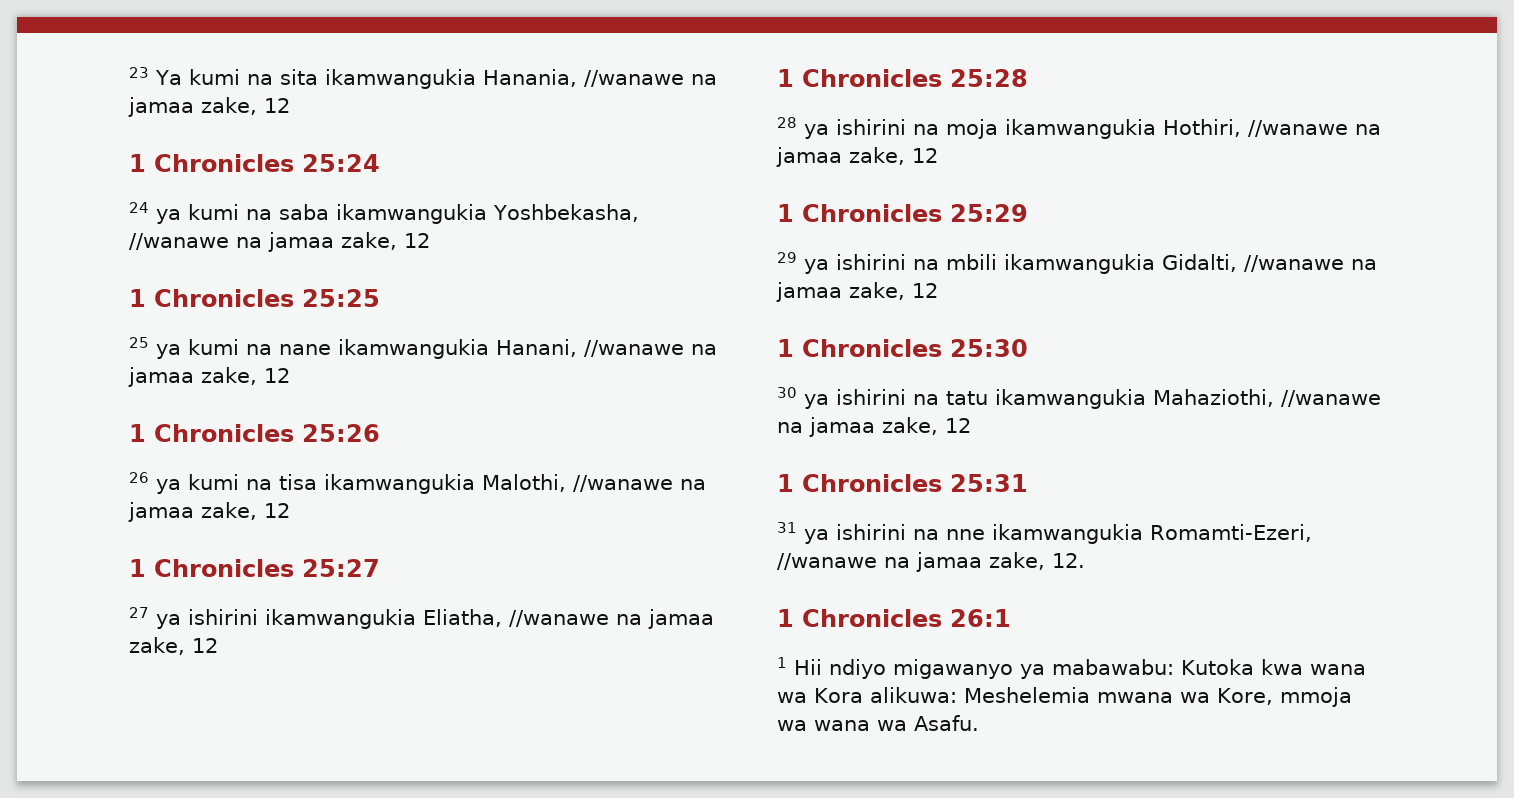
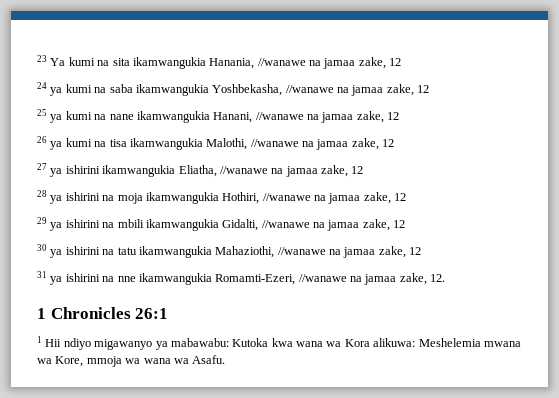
- 1 Chronicles 25:24
- 1 Chronicles 25:25
- 1 Chronicles 25:26
- 1 Chronicles 25:27
- 1 Chronicles 25:28
- 1 Chronicles 25:29
- 1 Chronicles 25:30
- 1 Chronicles 25:31

